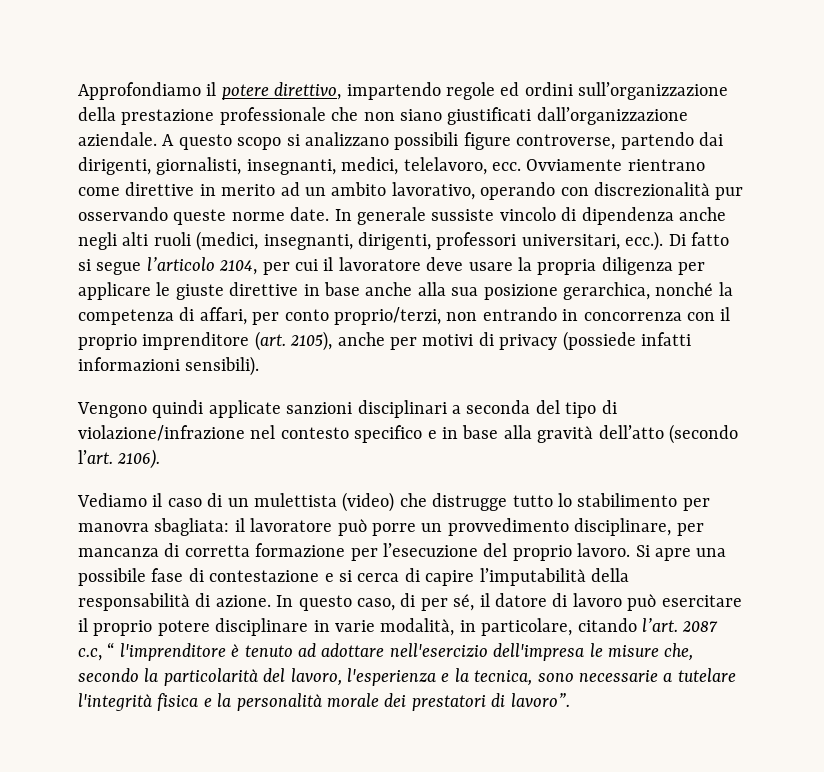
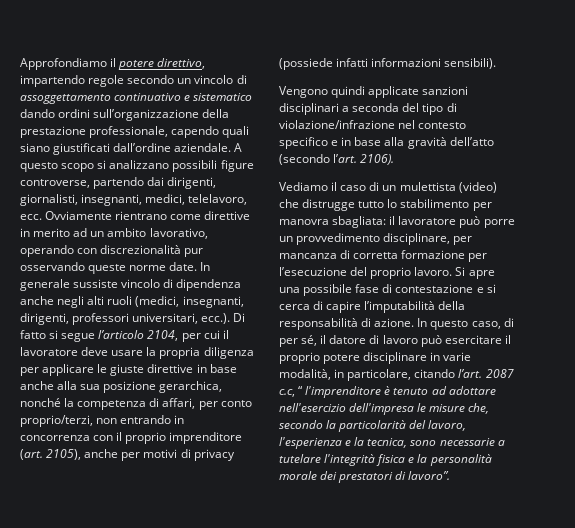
- Approfondiamo il potere direttivo, impartendo regole ed ordini sull’organizzazione della prestazione professionale che non siano giustificati dall’organizzazione aziendale.
+ Approfondiamo il potere direttivo, impartendo regole secondo un vincolo di assoggettamento continuativo e sistematico dando ordini sull’organizzazione della prestazione professionale, capendo quali siano giustificati dall’ordine aziendale.

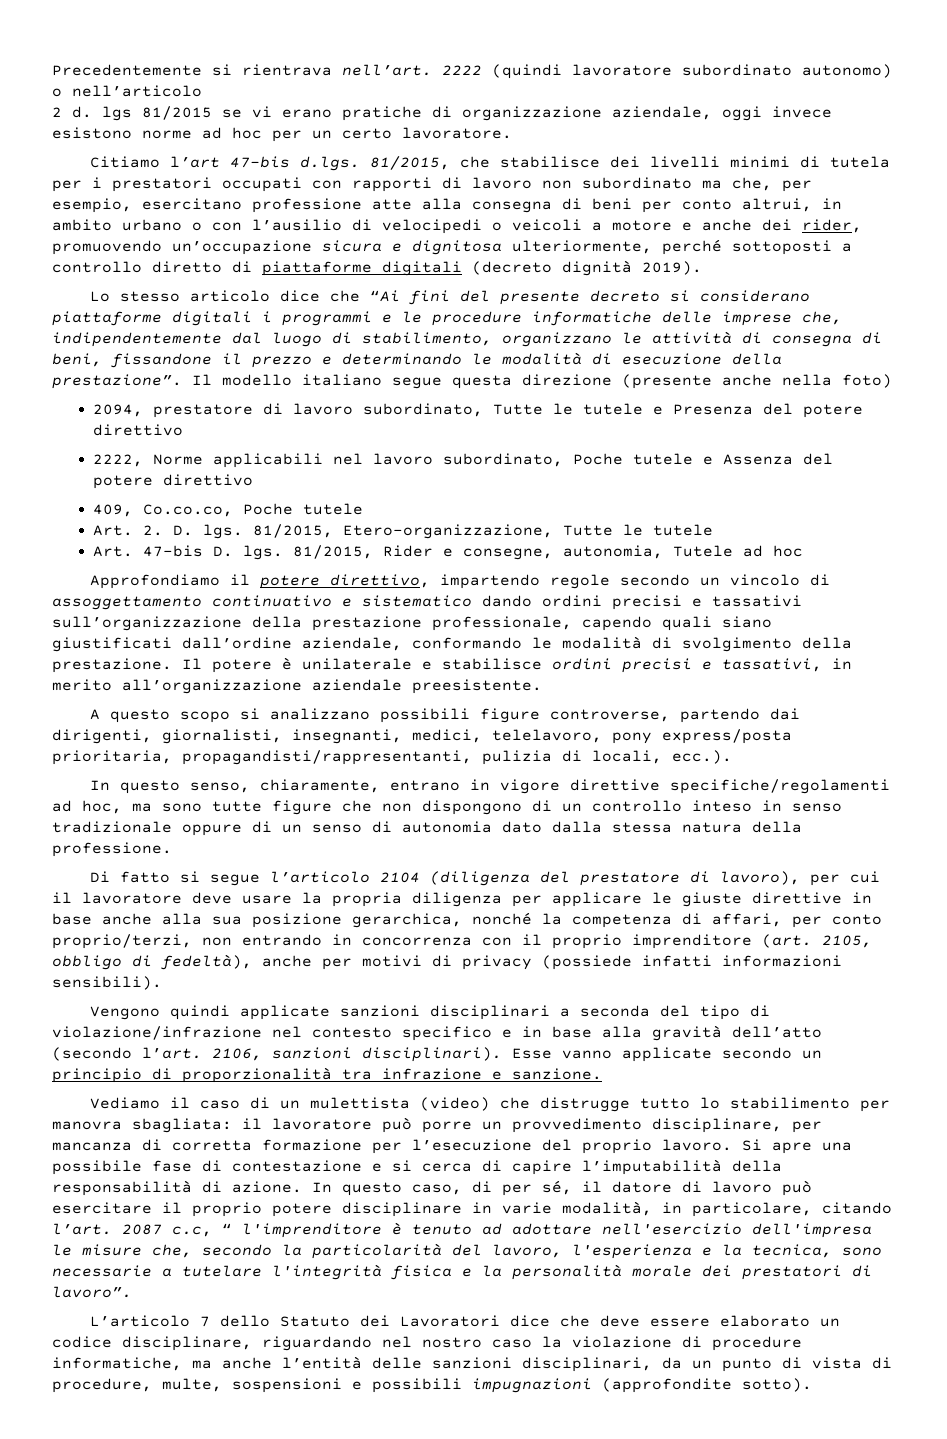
+ Precedentemente si rientrava nell’art. 2222 (quindi lavoratore subordinato autonomo) o nell’articolo
+ 2 d. lgs 81/2015 se vi erano pratiche di organizzazione aziendale, oggi invece esistono norme ad hoc per un certo lavoratore.
+ Citiamo l’art 47-bis d.lgs. 81/2015, che stabilisce dei livelli minimi di tutela per i prestatori occupati con rapporti di lavoro non subordinato ma che, per esempio, esercitano professione atte alla consegna di beni per conto altrui, in ambito urbano o con l’ausilio di velocipedi o veicoli a motore e anche dei rider, promuovendo un’occupazione sicura e dignitosa ulteriormente, perché sottoposti a controllo diretto di piattaforme digitali (decreto dignità 2019).
+ Lo stesso articolo dice che “Ai fini del presente decreto si considerano piattaforme digitali i programmi e le procedure informatiche delle imprese che, indipendentemente dal luogo di stabilimento, organizzano le attività di consegna di beni, fissandone il prezzo e determinando le modalità di esecuzione della prestazione”. Il modello italiano segue questa direzione (presente anche nella foto)
+ 2094, prestatore di lavoro subordinato, Tutte le tutele e Presenza del potere direttivo
+ 2222, Norme applicabili nel lavoro subordinato, Poche tutele e Assenza del potere direttivo
+ 409, Co.co.co, Poche tutele
+ Art. 2. D. lgs. 81/2015, Etero-organizzazione, Tutte le tutele
+ Art. 47-bis D. lgs. 81/2015, Rider e consegne, autonomia, Tutele ad hoc
- Approfondiamo il potere direttivo, impartendo regole secondo un vincolo di assoggettamento continuativo e sistematico dando ordini sull’organizzazione della prestazione professionale, capendo quali siano giustificati dall’ordine aziendale. A questo scopo si analizzano possibili figure controverse, partendo dai dirigenti, giornalisti, insegnanti, medici, telelavoro, ecc. Ovviamente rientrano come direttive in merito ad un ambito lavorativo, operando con discrezionalità pur osservando queste norme date. In generale sussiste vincolo di dipendenza anche negli alti ruoli (medici, insegnanti, dirigenti, professori universitari, ecc.). Di fatto si segue l’articolo 2104, per cui il lavoratore deve usare la propria diligenza per applicare le giuste direttive in base anche alla sua posizione gerarchica, nonché la competenza di affari, per conto proprio/terzi, non entrando in concorrenza con il proprio imprenditore (art. 2105), anche per motivi di privacy (possiede infatti informazioni sensibili).
+ Approfondiamo il potere direttivo, impartendo regole secondo un vincolo di assoggettamento continuativo e sistematico dando ordini precisi e tassativi sull’organizzazione della prestazione professionale, capendo quali siano giustificati dall’ordine aziendale, conformando le modalità di svolgimento della prestazione. Il potere è unilaterale e stabilisce ordini precisi e tassativi, in merito all’organizzazione aziendale preesistente.
+ A questo scopo si analizzano possibili figure controverse, partendo dai dirigenti, giornalisti, insegnanti, medici, telelavoro, pony express/posta prioritaria, propagandisti/rappresentanti, pulizia di locali, ecc.).
+ In questo senso, chiaramente, entrano in vigore direttive specifiche/regolamenti ad hoc, ma sono tutte figure che non dispongono di un controllo inteso in senso tradizionale oppure di un senso di autonomia dato dalla stessa natura della professione.
+ Di fatto si segue l’articolo 2104 (diligenza del prestatore di lavoro), per cui il lavoratore deve usare la propria diligenza per applicare le giuste direttive in base anche alla sua posizione gerarchica, nonché la competenza di affari, per conto proprio/terzi, non entrando in concorrenza con il proprio imprenditore (art. 2105, obbligo di fedeltà), anche per motivi di privacy (possiede infatti informazioni sensibili).
- 2106).
+ 2106, sanzioni disciplinari). Esse vanno applicate secondo un principio di proporzionalità tra infrazione e sanzione.
+ L’articolo 7 dello Statuto dei Lavoratori dice che deve essere elaborato un codice disciplinare, riguardando nel nostro caso la violazione di procedure informatiche, ma anche l’entità delle sanzioni disciplinari, da un punto di vista di procedure, multe, sospensioni e possibili impugnazioni (approfondite sotto).

